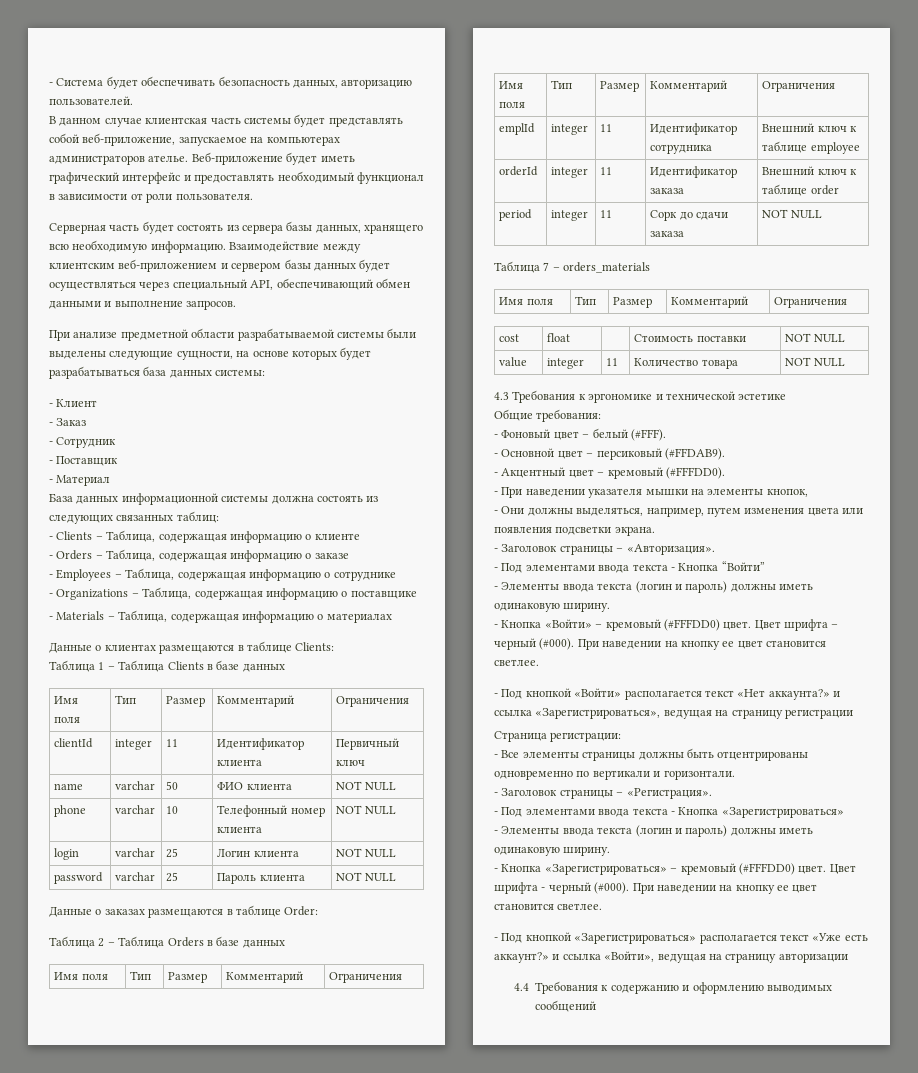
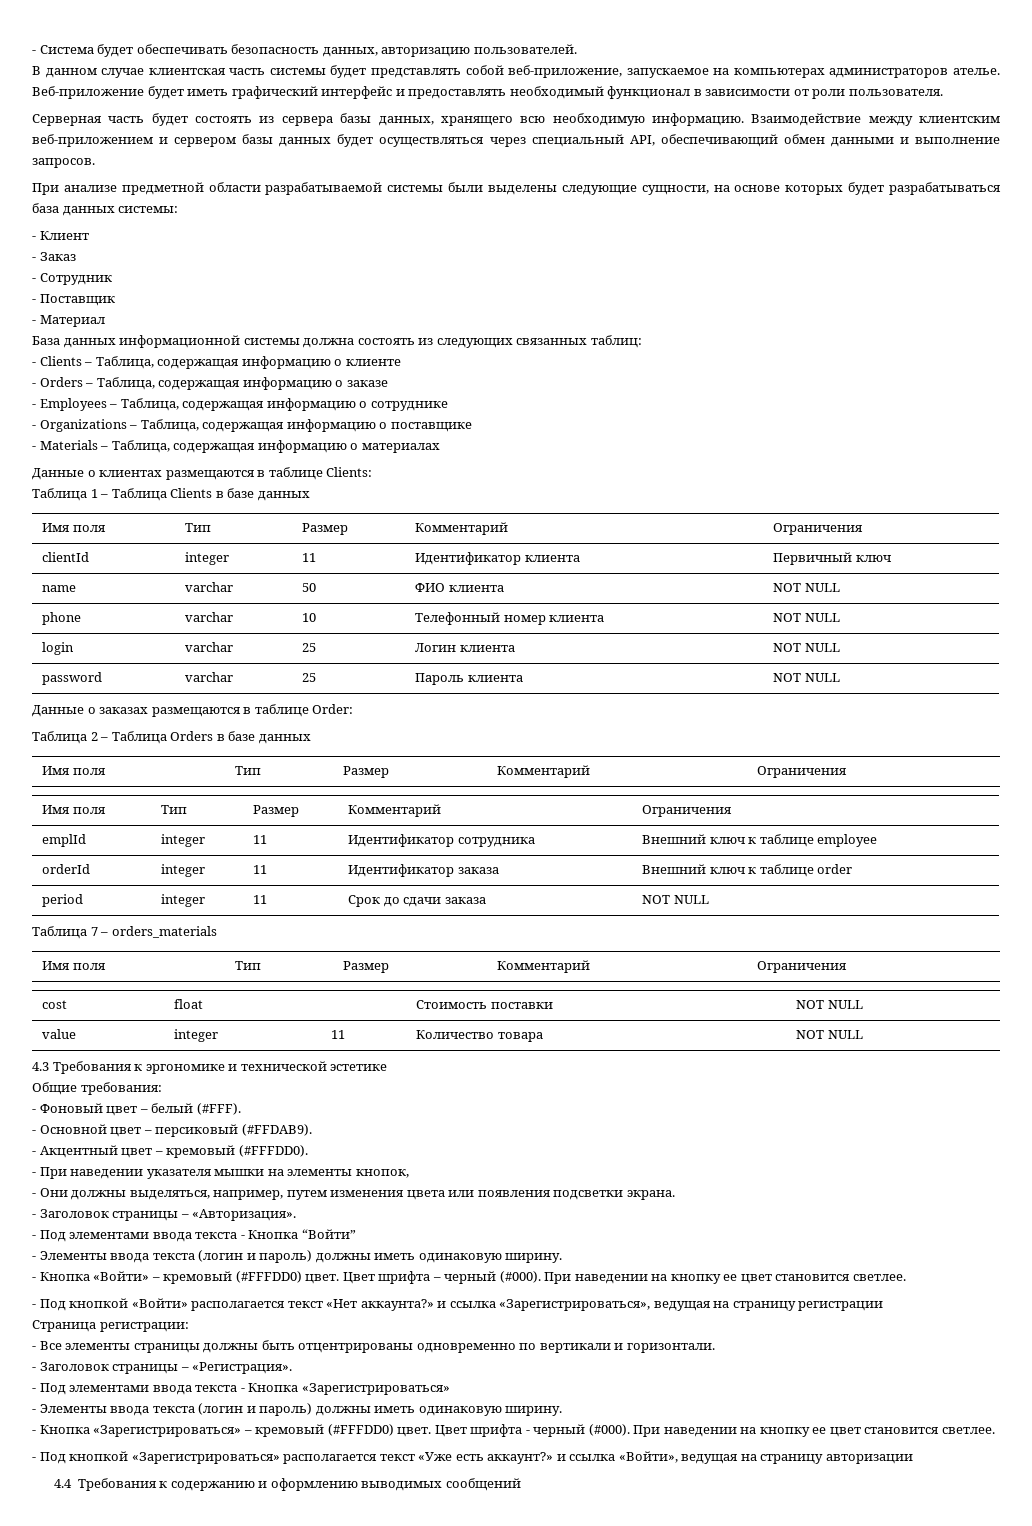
- period | integer | 11 | Сорк до сдачи заказа | NOT NULL
+ period | integer | 11 | Срок до сдачи заказа | NOT NULL

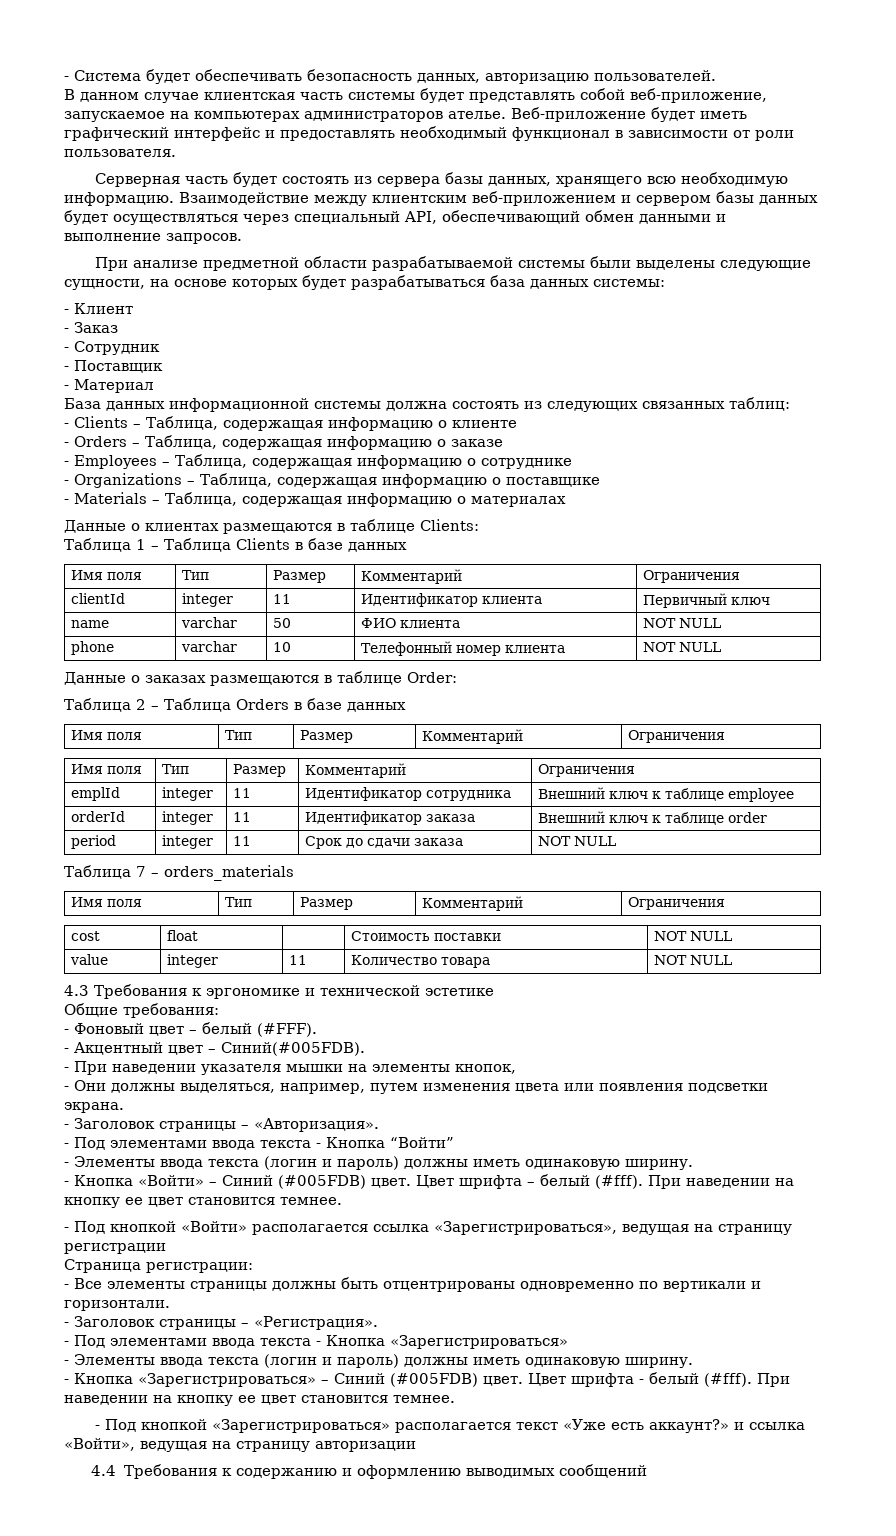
- login | varchar | 25 | Логин клиента | NOT NULL
- password | varchar | 25 | Пароль клиента | NOT NULL
- - Основной цвет – персиковый (#FFDAB9).
- - Акцентный цвет – кремовый (#FFFDD0).
+ - Акцентный цвет – Синий(#005FDB).
- - Кнопка «Войти» – кремовый (#FFFDD0) цвет. Цвет шрифта – черный (#000). При наведении на кнопку ее цвет становится светлее.
+ - Кнопка «Войти» – Синий (#005FDB) цвет. Цвет шрифта – белый (#fff). При наведении на кнопку ее цвет становится темнее.
- - Под кнопкой «Войти» располагается текст «Нет аккаунта?» и ссылка «Зарегистрироваться», ведущая на страницу регистрации
+ - Под кнопкой «Войти» располагается ссылка «Зарегистрироваться», ведущая на страницу регистрации
- - Кнопка «Зарегистрироваться» – кремовый (#FFFDD0) цвет. Цвет шрифта - черный (#000). При наведении на кнопку ее цвет становится светлее.
+ - Кнопка «Зарегистрироваться» – Синий (#005FDB) цвет. Цвет шрифта - белый (#fff). При наведении на кнопку ее цвет становится темнее.

